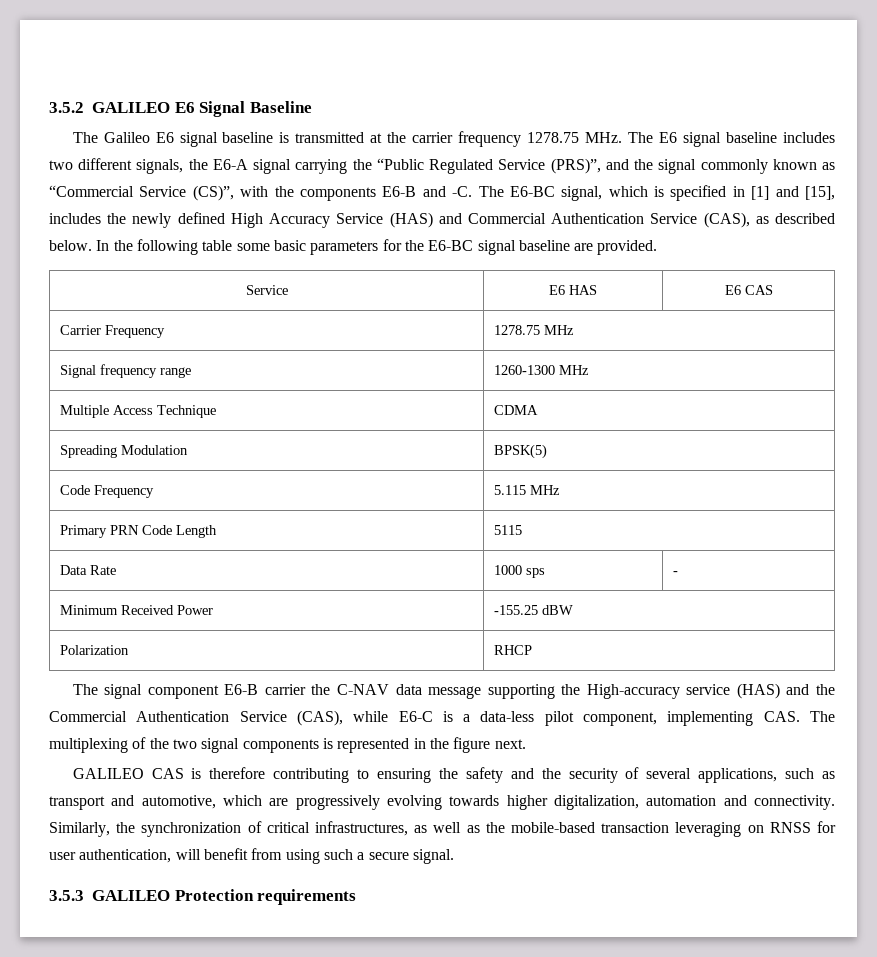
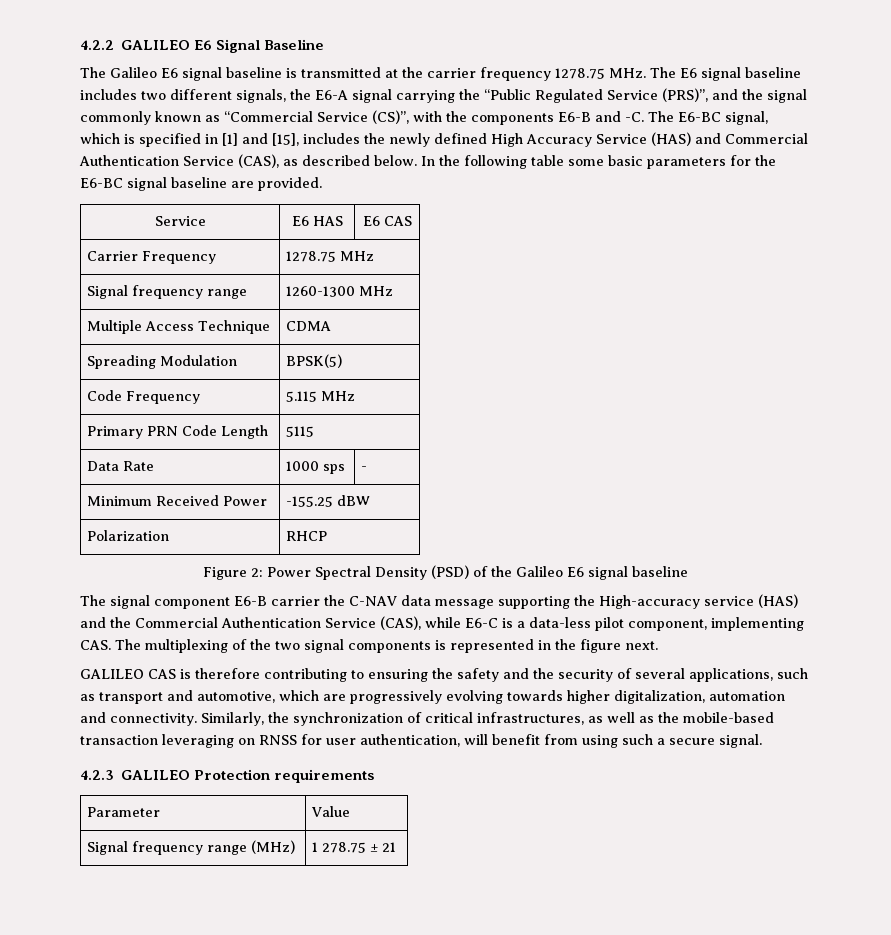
- 3.5.2 GALILEO E6 Signal Baseline
+ 4.2.2 GALILEO E6 Signal Baseline
+ Figure 2: Power Spectral Density (PSD) of the Galileo E6 signal baseline
- 3.5.3 GALILEO Protection requirements
+ 4.2.3 GALILEO Protection requirements
+ Parameter | Value
+ Signal frequency range (MHz) | 1 278.75 ± 21

